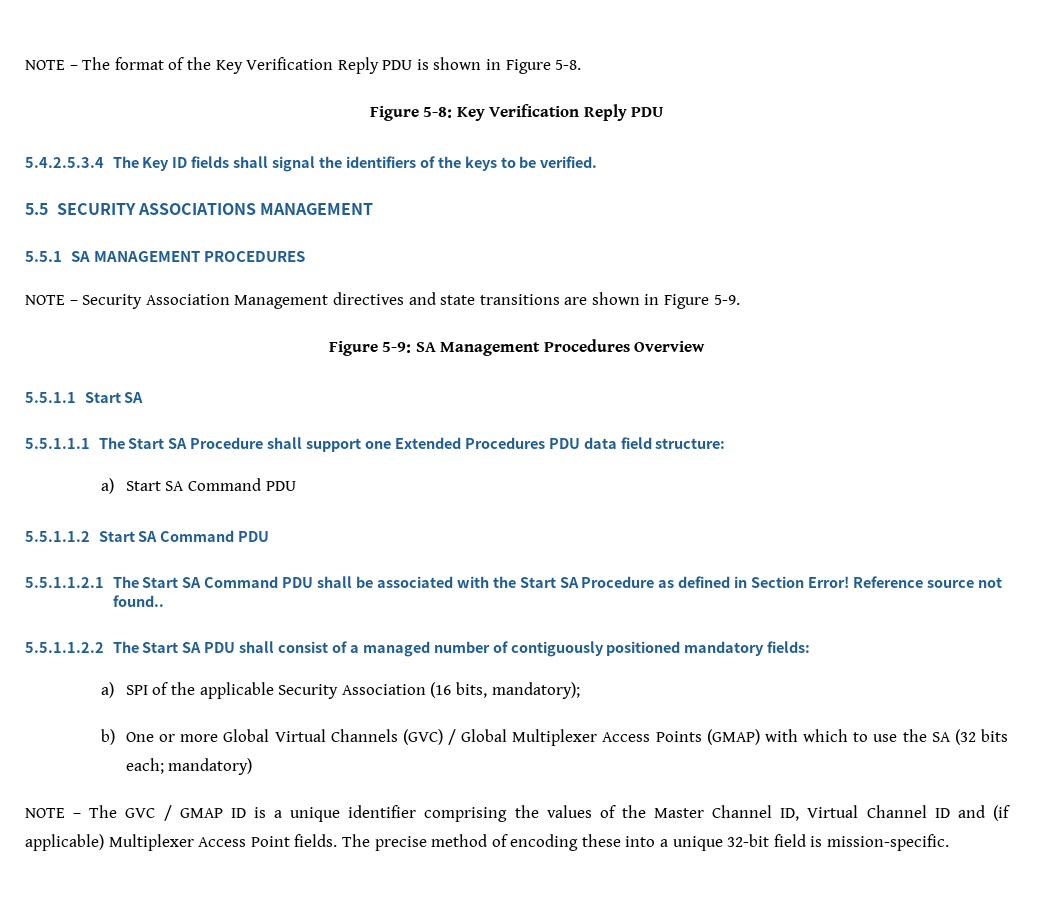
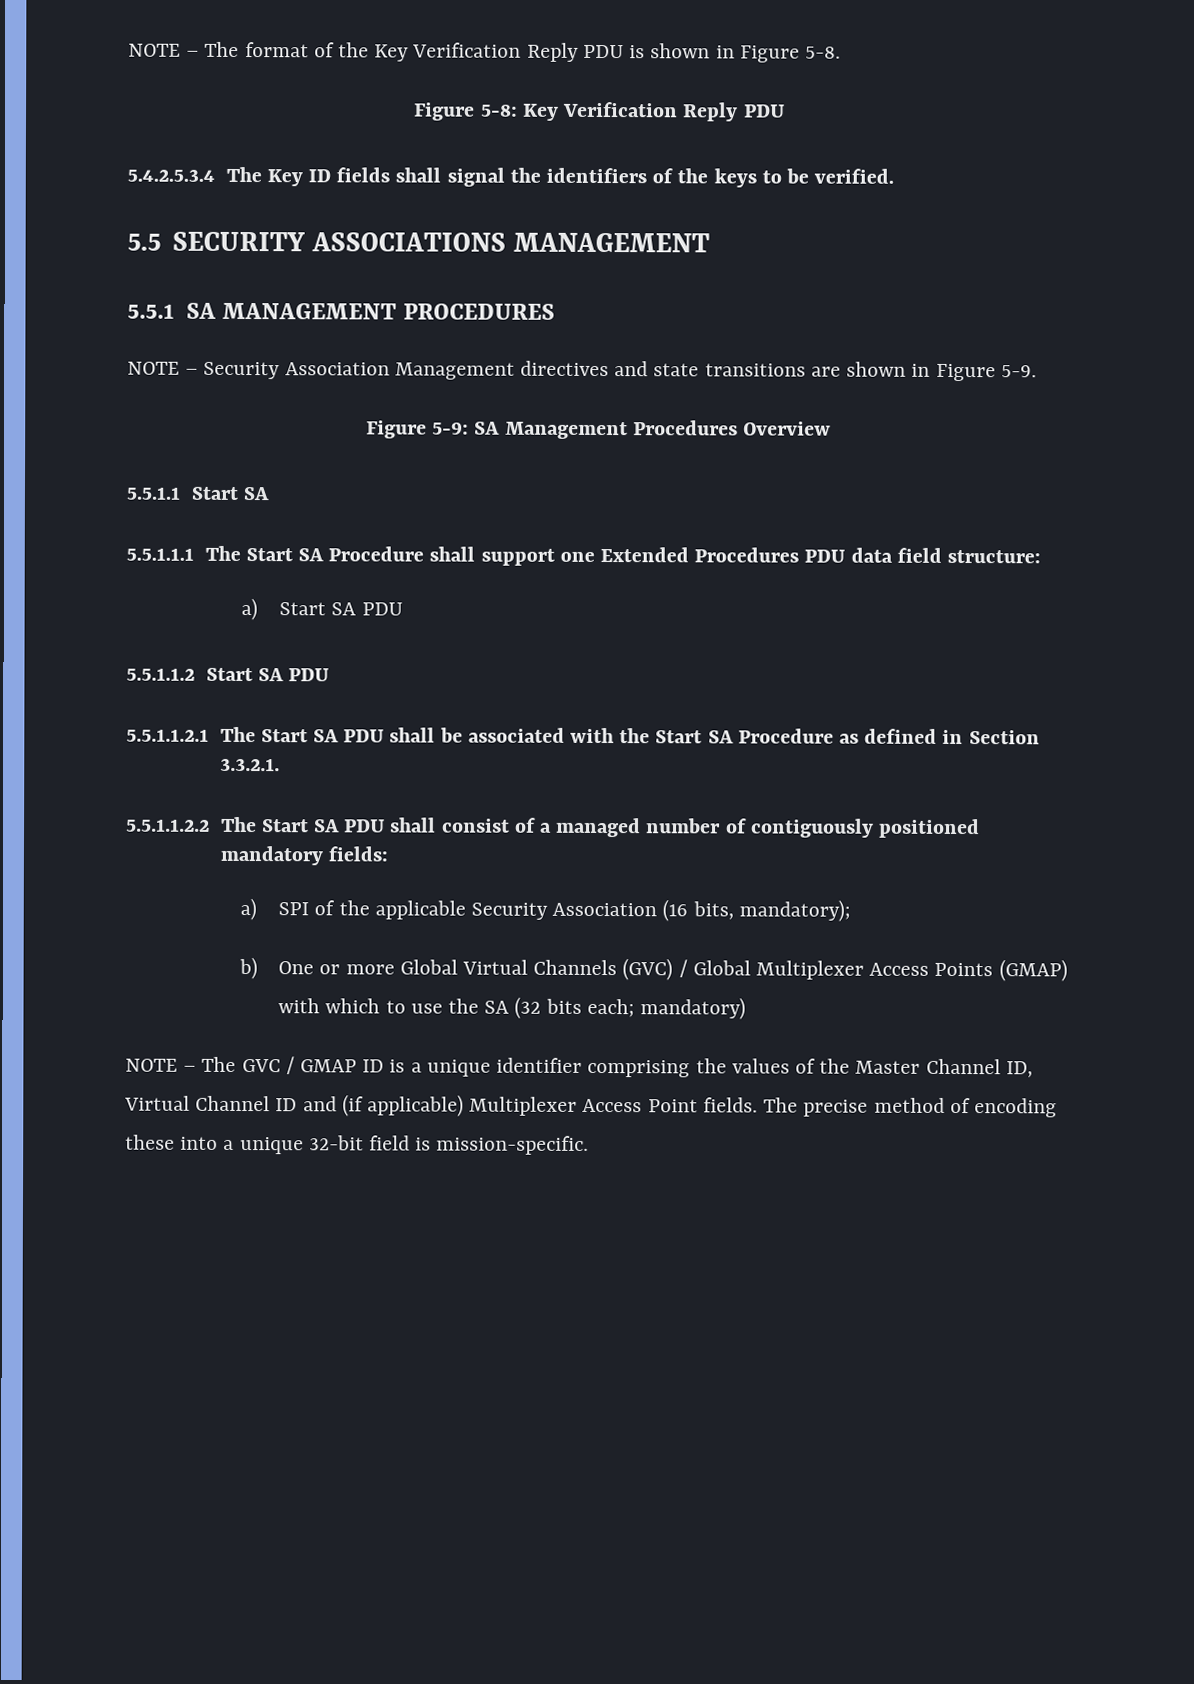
- a) Start SA Command PDU
+ a) Start SA PDU
- 5.5.1.1.2 Start SA Command PDU
+ 5.5.1.1.2 Start SA PDU
- 5.5.1.1.2.1 The Start SA Command PDU shall be associated with the Start SA Procedure as defined in Section Error! Reference source not found..
+ 5.5.1.1.2.1 The Start SA PDU shall be associated with the Start SA Procedure as defined in Section 3.3.2.1.

